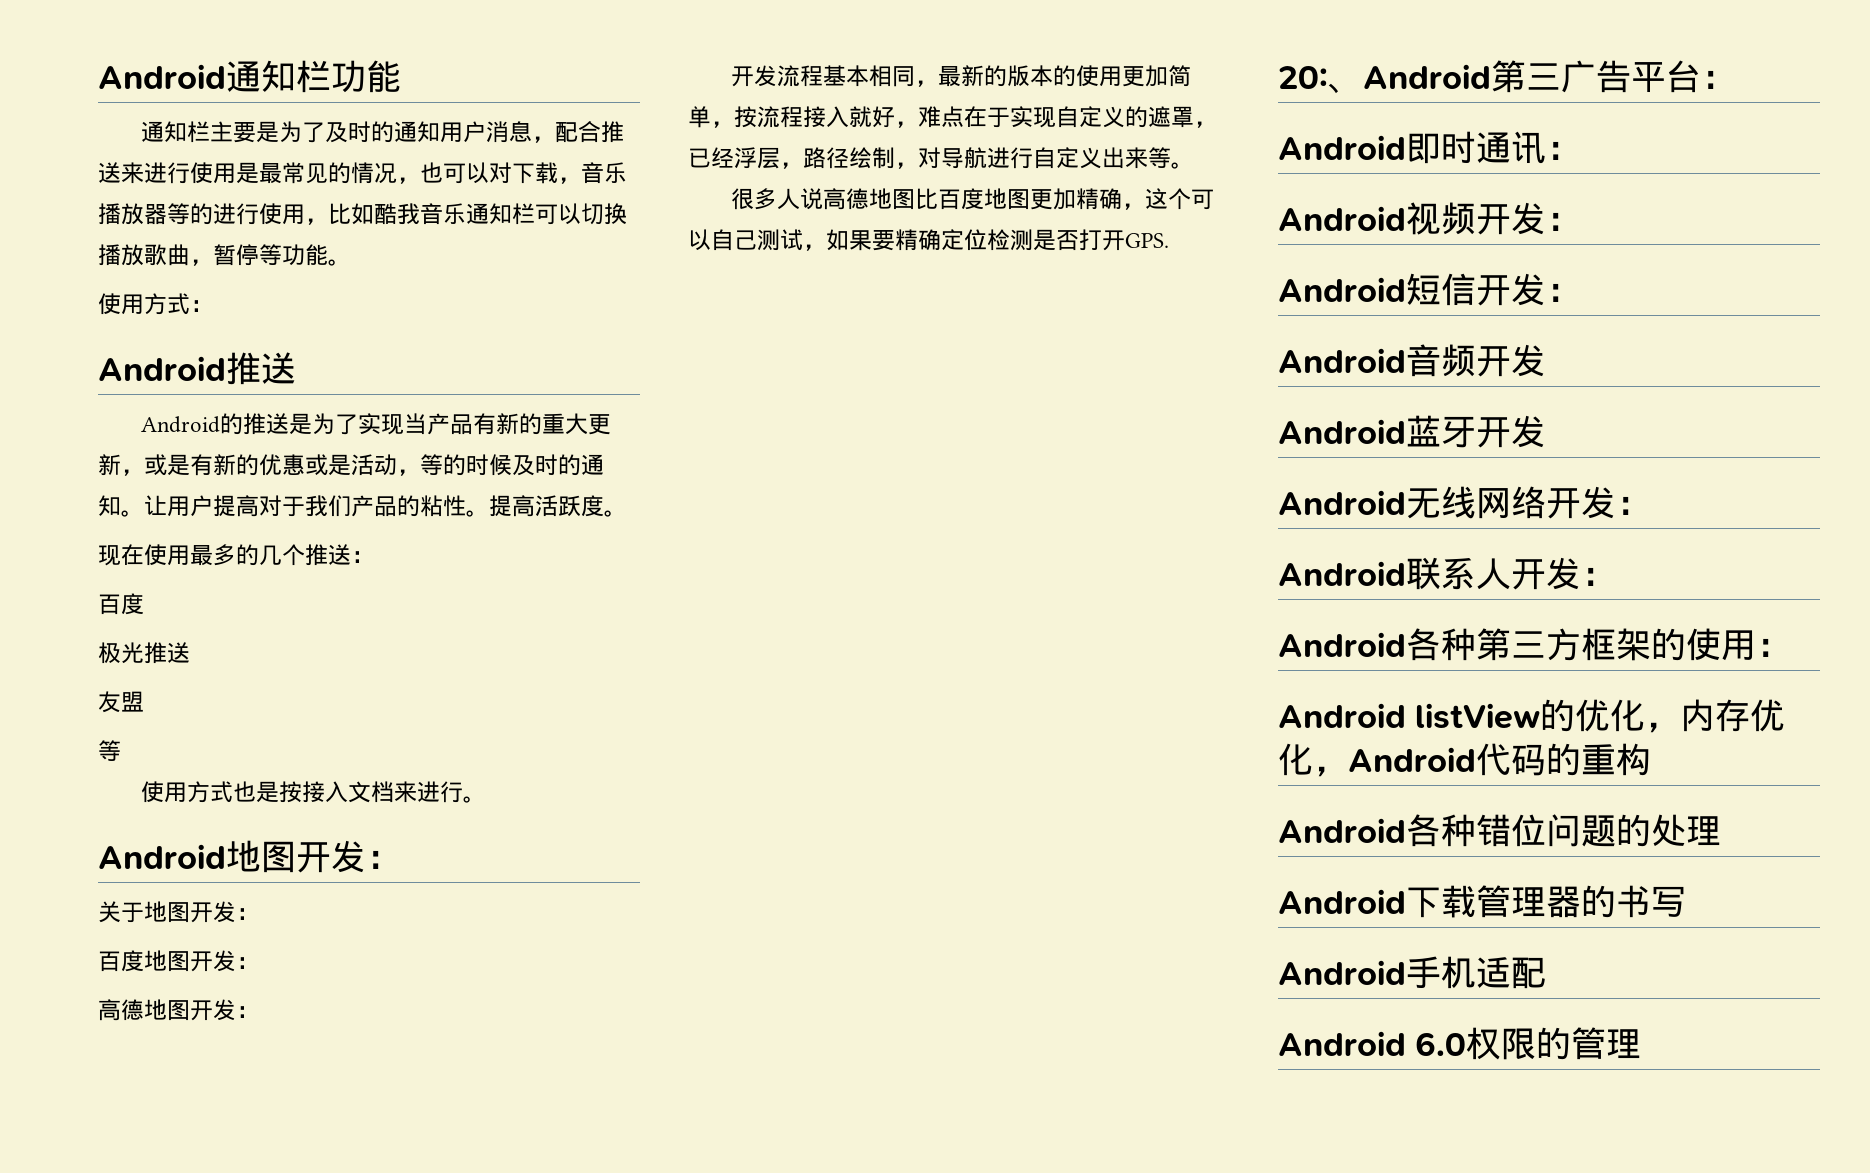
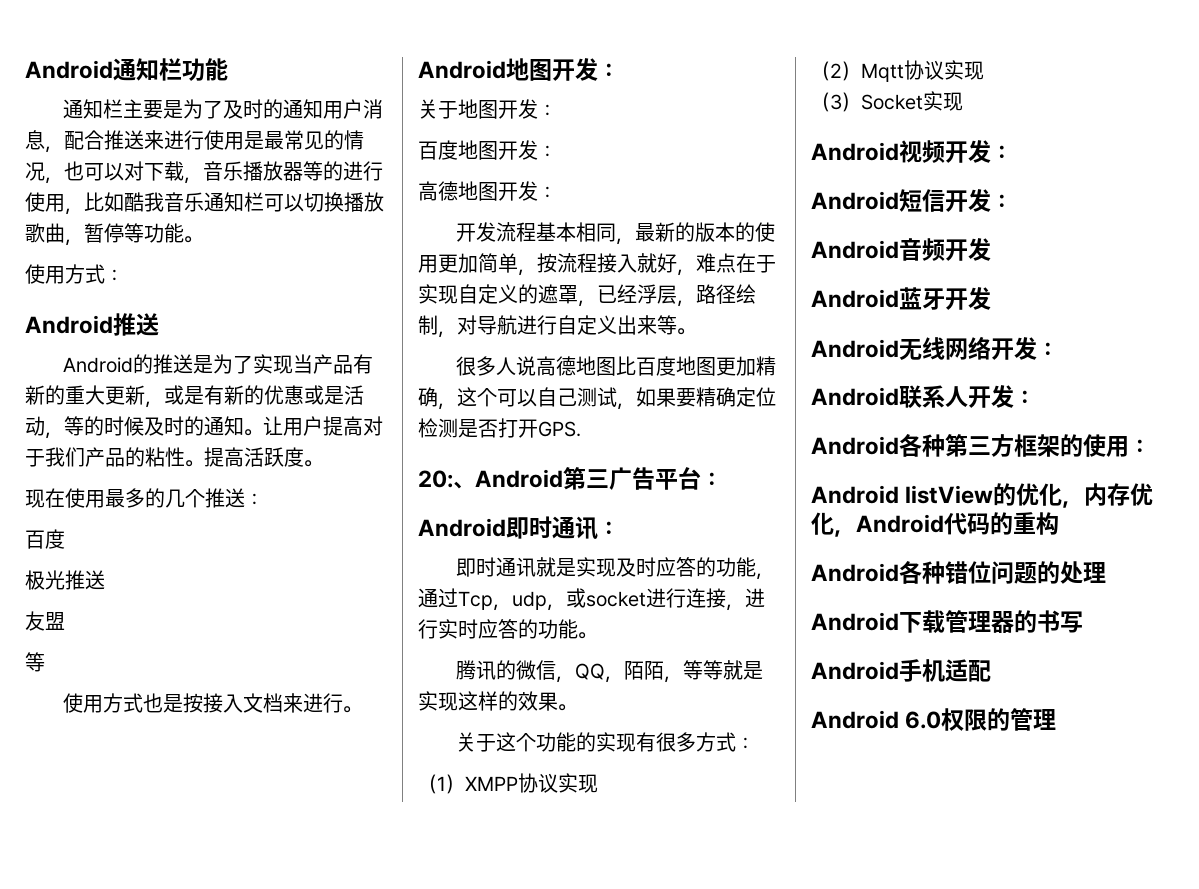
+ 即时通讯就是实现及时应答的功能，通过Tcp，udp，或socket进行连接，进行实时应答的功能。
+ 腾讯的微信，QQ，陌陌，等等就是实现这样的效果。
+ 关于这个功能的实现有很多方式：
+ （1）XMPP协议实现
+ （2）Mqtt协议实现
+ （3）Socket实现

